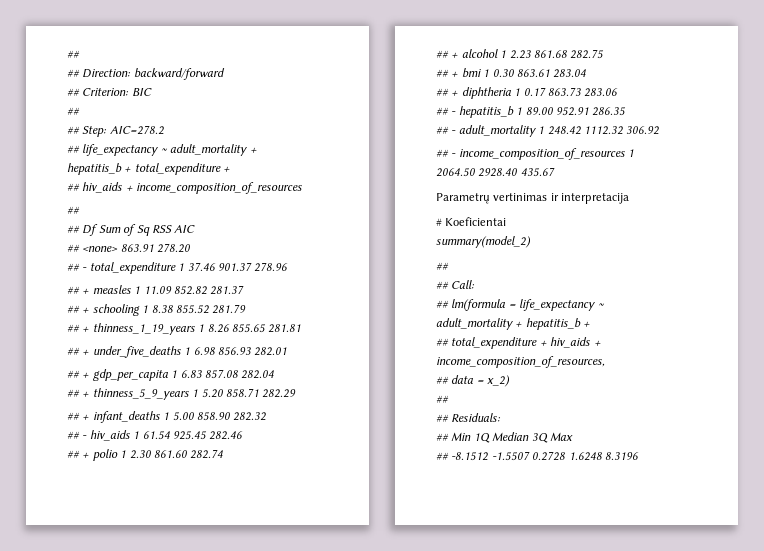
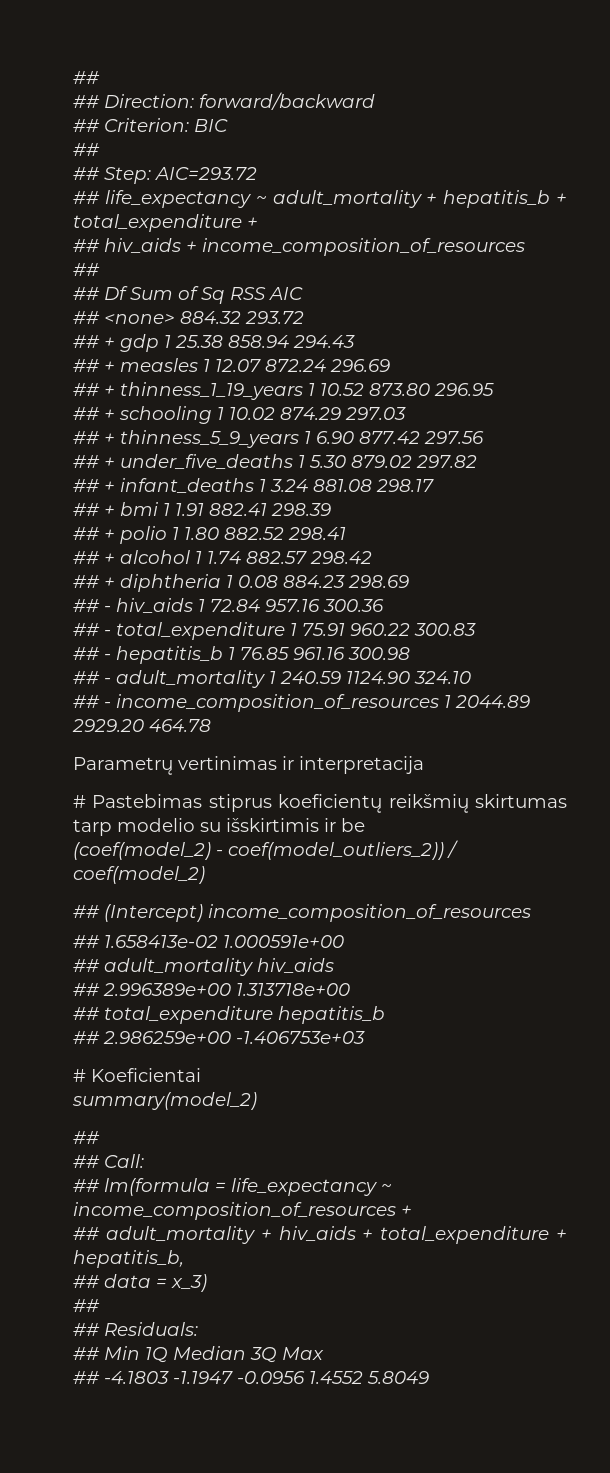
- ## Direction: backward/forward
+ ## Direction: forward/backward
- ## Step: AIC=278.2
+ ## Step: AIC=293.72
- ## <none> 863.91 278.20
- ## - total_expenditure 1 37.46 901.37 278.96
- ## + measles 1 11.09 852.82 281.37
- ## + schooling 1 8.38 855.52 281.79
- ## + thinness_1_19_years 1 8.26 855.65 281.81
- ## + under_five_deaths 1 6.98 856.93 282.01
- ## + gdp_per_capita 1 6.83 857.08 282.04
- ## + thinness_5_9_years 1 5.20 858.71 282.29
- ## + infant_deaths 1 5.00 858.90 282.32
- ## - hiv_aids 1 61.54 925.45 282.46
- ## + polio 1 2.30 861.60 282.74
- ## + alcohol 1 2.23 861.68 282.75
- ## + bmi 1 0.30 863.61 283.04
- ## + diphtheria 1 0.17 863.73 283.06
+ ## <none> 884.32 293.72
+ ## + gdp 1 25.38 858.94 294.43
+ ## + measles 1 12.07 872.24 296.69
+ ## + thinness_1_19_years 1 10.52 873.80 296.95
+ ## + schooling 1 10.02 874.29 297.03
+ ## + thinness_5_9_years 1 6.90 877.42 297.56
+ ## + under_five_deaths 1 5.30 879.02 297.82
+ ## + infant_deaths 1 3.24 881.08 298.17
+ ## + bmi 1 1.91 882.41 298.39
+ ## + polio 1 1.80 882.52 298.41
+ ## + alcohol 1 1.74 882.57 298.42
+ ## + diphtheria 1 0.08 884.23 298.69
+ ## - hiv_aids 1 72.84 957.16 300.36
+ ## - total_expenditure 1 75.91 960.22 300.83
- ## - hepatitis_b 1 89.00 952.91 286.35
+ ## - hepatitis_b 1 76.85 961.16 300.98
- ## - adult_mortality 1 248.42 1112.32 306.92
+ ## - adult_mortality 1 240.59 1124.90 324.10
- ## - income_composition_of_resources 1 2064.50 2928.40 435.67
+ ## - income_composition_of_resources 1 2044.89 2929.20 464.78
+ # Pastebimas stiprus koeficientų reikšmių skirtumas tarp modelio su išskirtimis ir be
+ (coef(model_2) - coef(model_outliers_2)) / coef(model_2)
+ ## (Intercept) income_composition_of_resources
+ ## 1.658413e-02 1.000591e+00
+ ## adult_mortality hiv_aids
+ ## 2.996389e+00 1.313718e+00
+ ## total_expenditure hepatitis_b
+ ## 2.986259e+00 -1.406753e+03
- ## lm(formula = life_expectancy ~ adult_mortality + hepatitis_b +
- ## total_expenditure + hiv_aids + income_composition_of_resources,
+ ## lm(formula = life_expectancy ~ income_composition_of_resources +
+ ## adult_mortality + hiv_aids + total_expenditure + hepatitis_b,
- ## data = x_2)
+ ## data = x_3)
- ## -8.1512 -1.5507 0.2728 1.6248 8.3196
+ ## -4.1803 -1.1947 -0.0956 1.4552 5.8049

